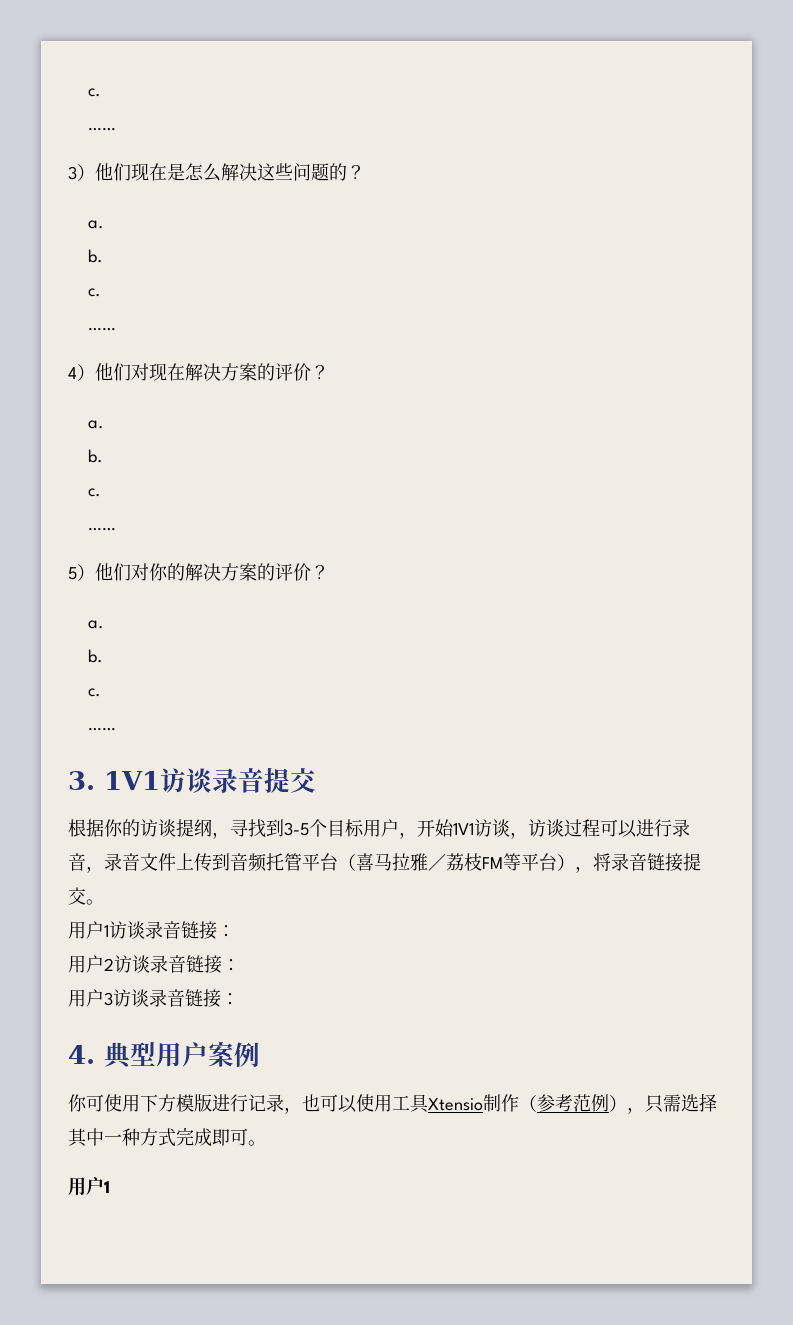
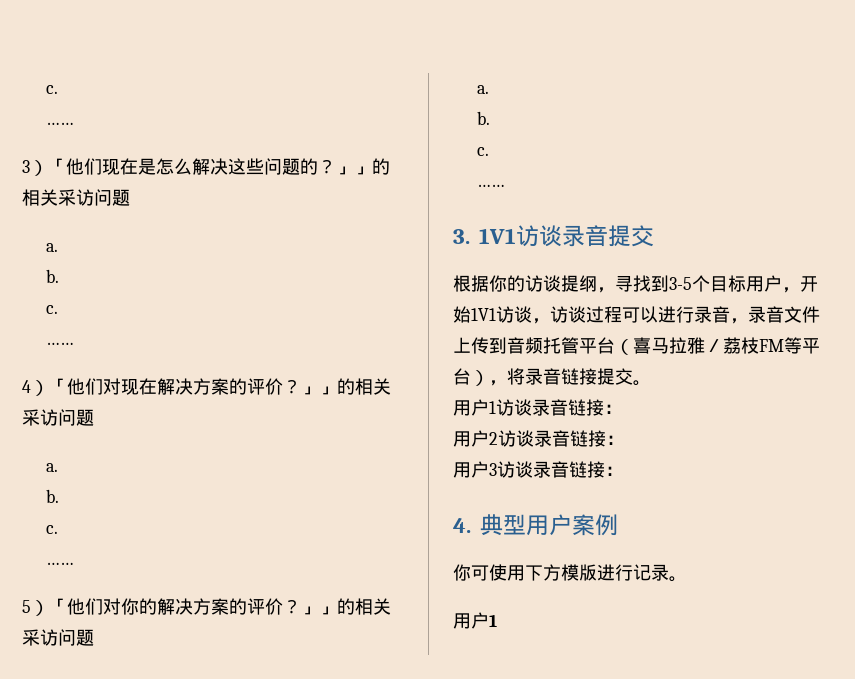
- 3）他们现在是怎么解决这些问题的？
+ 3）「他们现在是怎么解决这些问题的？」」的相关采访问题
- 4）他们对现在解决方案的评价？
+ 4）「他们对现在解决方案的评价？」」的相关采访问题
- 5）他们对你的解决方案的评价？
+ 5）「他们对你的解决方案的评价？」」的相关采访问题
- 你可使用下方模版进行记录，也可以使用工具Xtensio制作（参考范例），只需选择其中一种方式完成即可。
+ 你可使用下方模版进行记录。

